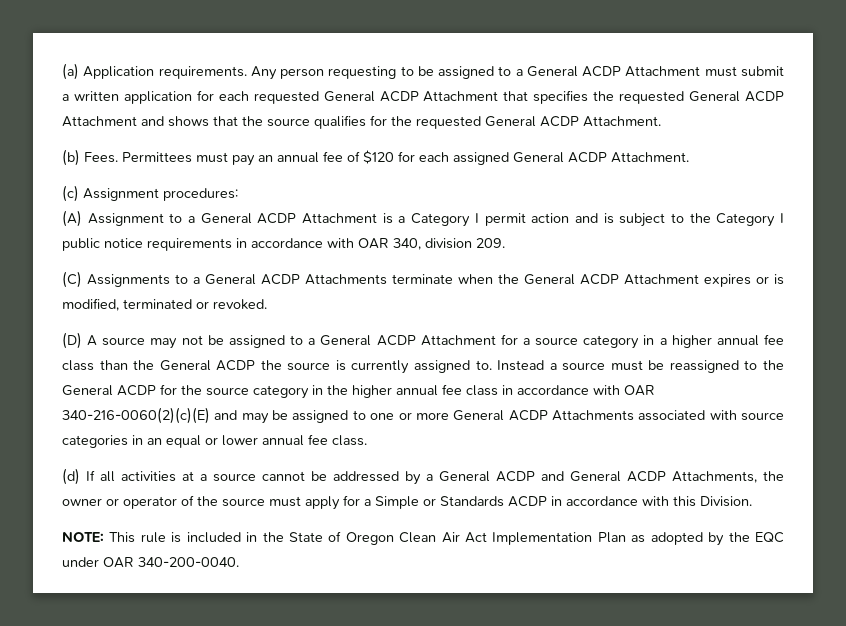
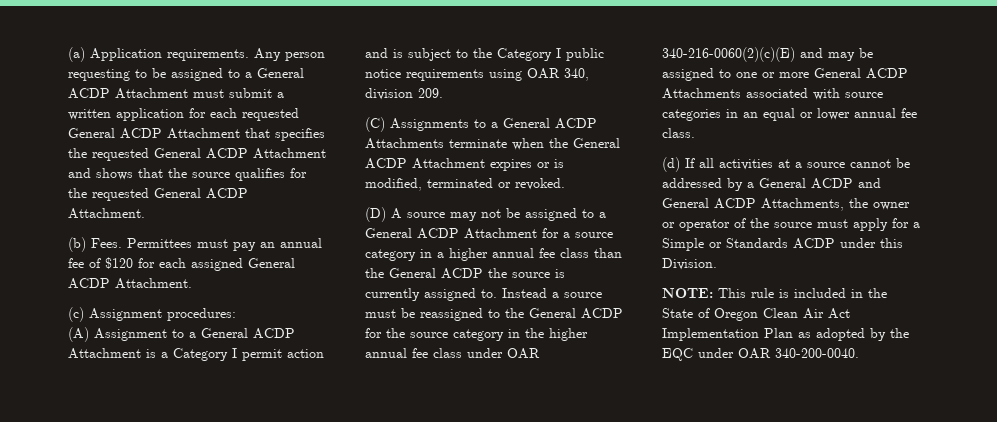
- (A) Assignment to a General ACDP Attachment is a Category I permit action and is subject to the Category I public notice requirements in accordance with OAR 340, division 209.
+ (A) Assignment to a General ACDP Attachment is a Category I permit action and is subject to the Category I public notice requirements using OAR 340, division 209.
- Instead a source must be reassigned to the General ACDP for the source category in the higher annual fee class in accordance with OAR 340-216-0060(2)(c)(E) and may be assigned to one or more General ACDP Attachments associated with source categories in an equal or lower annual fee class.
+ Instead a source must be reassigned to the General ACDP for the source category in the higher annual fee class under OAR 340-216-0060(2)(c)(E) and may be assigned to one or more General ACDP Attachments associated with source categories in an equal or lower annual fee class.
- (d) If all activities at a source cannot be addressed by a General ACDP and General ACDP Attachments, the owner or operator of the source must apply for a Simple or Standards ACDP in accordance with this Division.
+ (d) If all activities at a source cannot be addressed by a General ACDP and General ACDP Attachments, the owner or operator of the source must apply for a Simple or Standards ACDP under this Division.

